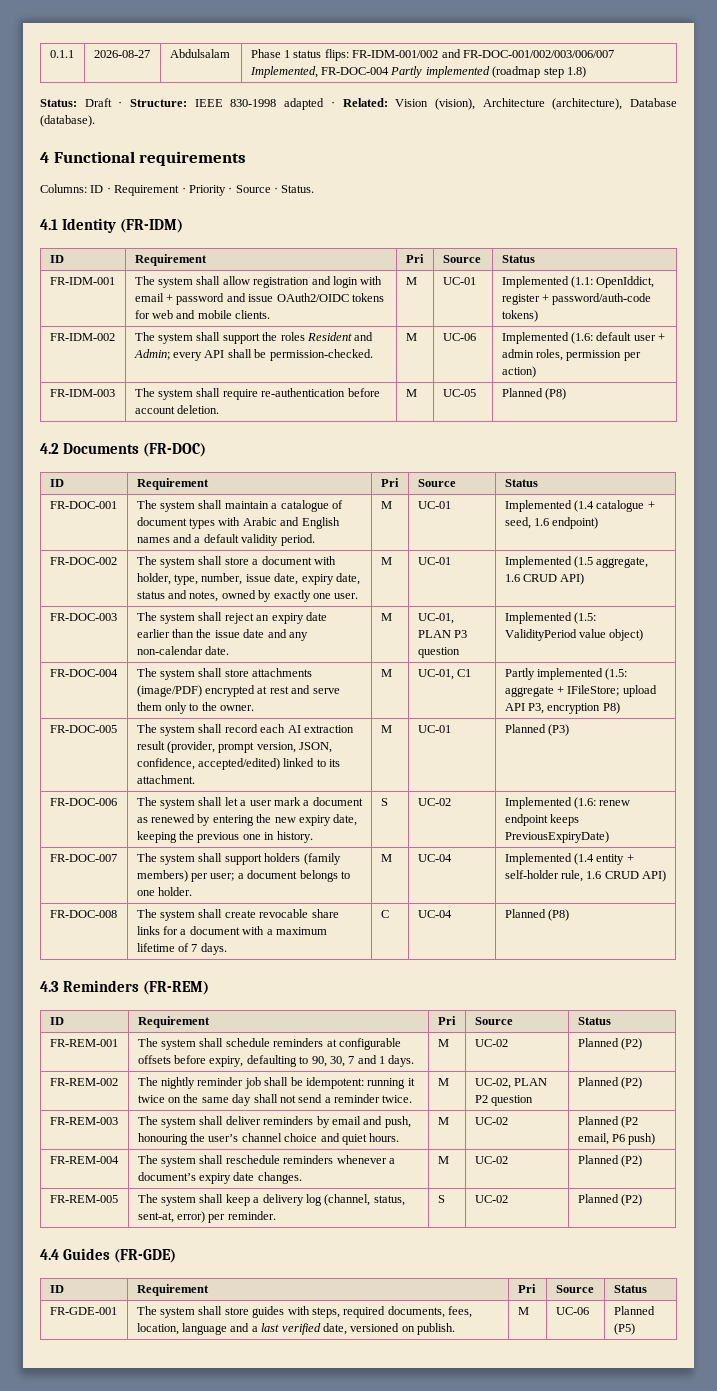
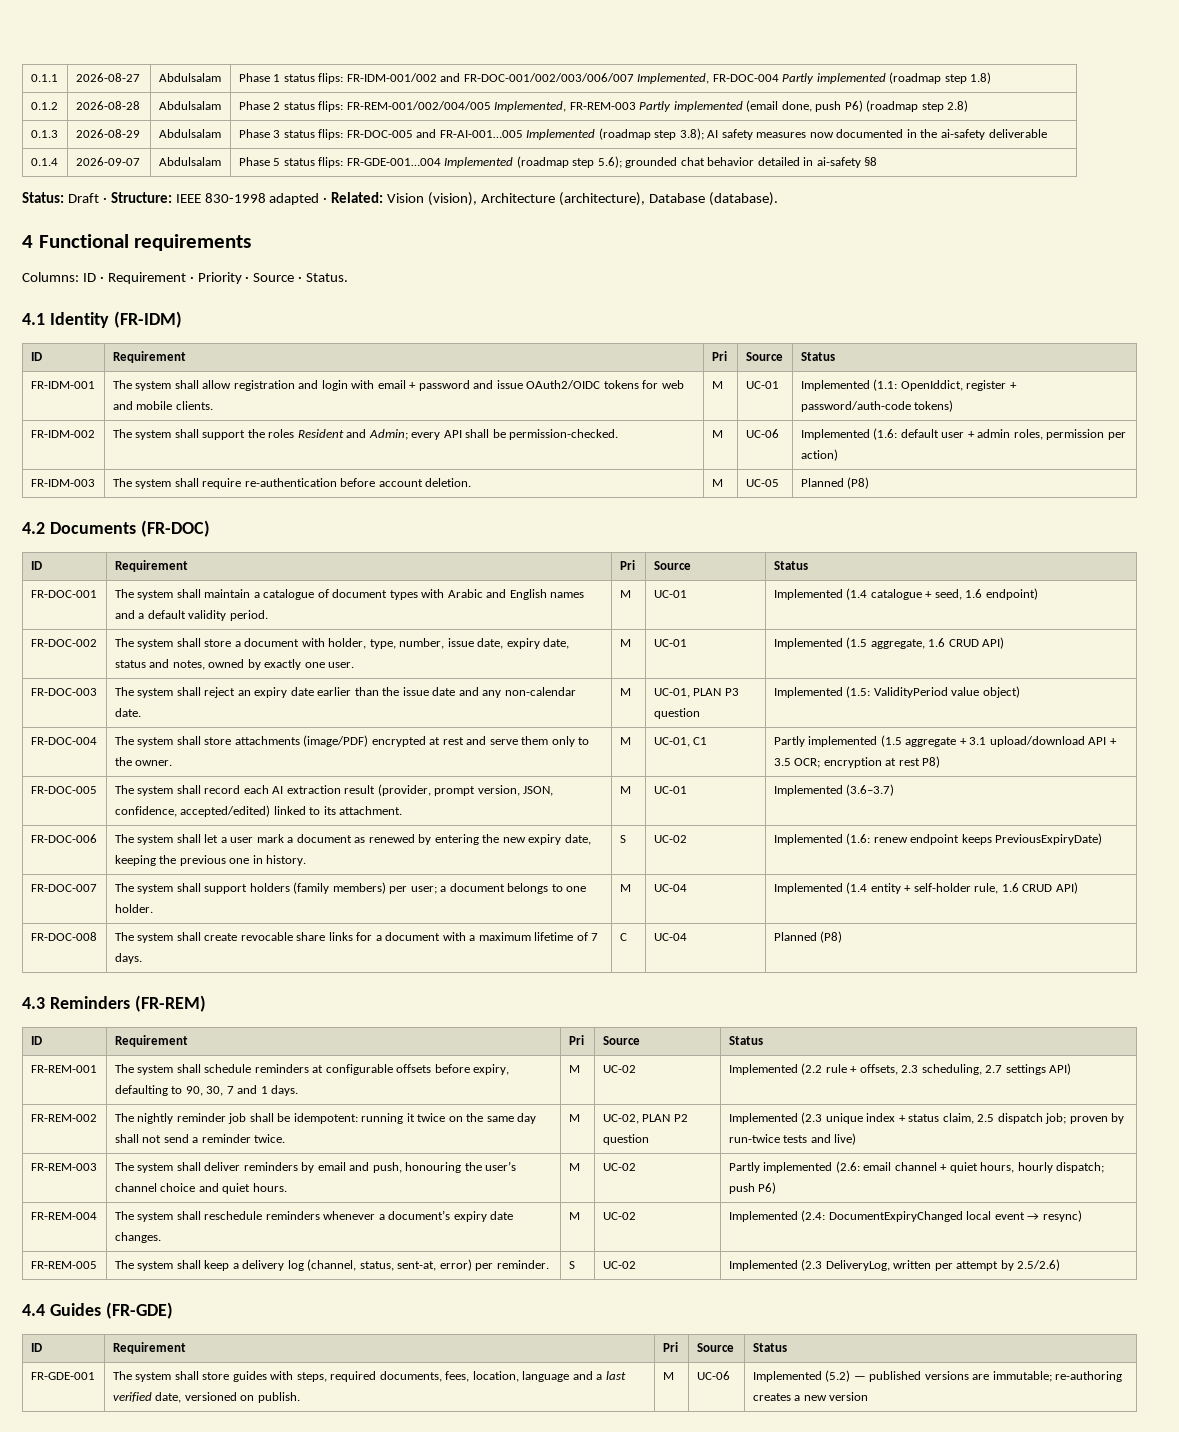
+ 0.1.2 | 2026-08-28 | Abdulsalam | Phase 2 status flips: FR-REM-001/002/004/005 Implemented, FR-REM-003 Partly implemented (email done, push P6) (roadmap step 2.8)
+ 0.1.3 | 2026-08-29 | Abdulsalam | Phase 3 status flips: FR-DOC-005 and FR-AI-001…005 Implemented (roadmap step 3.8); AI safety measures now documented in the ai-safety deliverable
+ 0.1.4 | 2026-09-07 | Abdulsalam | Phase 5 status flips: FR-GDE-001…004 Implemented (roadmap step 5.6); grounded chat behavior detailed in ai-safety §8
- FR-DOC-004 | The system shall store attachments (image/PDF) encrypted at rest and serve them only to the owner. | M | UC-01, C1 | Partly implemented (1.5: aggregate + IFileStore; upload API P3, encryption P8)
+ FR-DOC-004 | The system shall store attachments (image/PDF) encrypted at rest and serve them only to the owner. | M | UC-01, C1 | Partly implemented (1.5 aggregate + 3.1 upload/download API + 3.5 OCR; encryption at rest P8)
- FR-DOC-005 | The system shall record each AI extraction result (provider, prompt version, JSON, confidence, accepted/edited) linked to its attachment. | M | UC-01 | Planned (P3)
+ FR-DOC-005 | The system shall record each AI extraction result (provider, prompt version, JSON, confidence, accepted/edited) linked to its attachment. | M | UC-01 | Implemented (3.6–3.7)
- FR-REM-001 | The system shall schedule reminders at configurable offsets before expiry, defaulting to 90, 30, 7 and 1 days. | M | UC-02 | Planned (P2)
+ FR-REM-001 | The system shall schedule reminders at configurable offsets before expiry, defaulting to 90, 30, 7 and 1 days. | M | UC-02 | Implemented (2.2 rule + offsets, 2.3 scheduling, 2.7 settings API)
- UC-02, PLAN P2 question | Planned (P2)
+ UC-02, PLAN P2 question | Implemented (2.3 unique index + status claim, 2.5 dispatch job; proven by run-twice tests and live)
- FR-REM-003 | The system shall deliver reminders by email and push, honouring the user’s channel choice and quiet hours. | M | UC-02 | Planned (P2 email, P6 push)
+ FR-REM-003 | The system shall deliver reminders by email and push, honouring the user’s channel choice and quiet hours. | M | UC-02 | Partly implemented (2.6: email channel + quiet hours, hourly dispatch; push P6)
- FR-REM-004 | The system shall reschedule reminders whenever a document’s expiry date changes. | M | UC-02 | Planned (P2)
+ FR-REM-004 | The system shall reschedule reminders whenever a document’s expiry date changes. | M | UC-02 | Implemented (2.4: DocumentExpiryChanged local event → resync)
- FR-REM-005 | The system shall keep a delivery log (channel, status, sent-at, error) per reminder. | S | UC-02 | Planned (P2)
+ FR-REM-005 | The system shall keep a delivery log (channel, status, sent-at, error) per reminder. | S | UC-02 | Implemented (2.3 DeliveryLog, written per attempt by 2.5/2.6)
- FR-GDE-001 | The system shall store guides with steps, required documents, fees, location, language and a last verified date, versioned on publish. | M | UC-06 | Planned (P5)
+ FR-GDE-001 | The system shall store guides with steps, required documents, fees, location, language and a last verified date, versioned on publish. | M | UC-06 | Implemented (5.2) — published versions are immutable; re-authoring creates a new version

